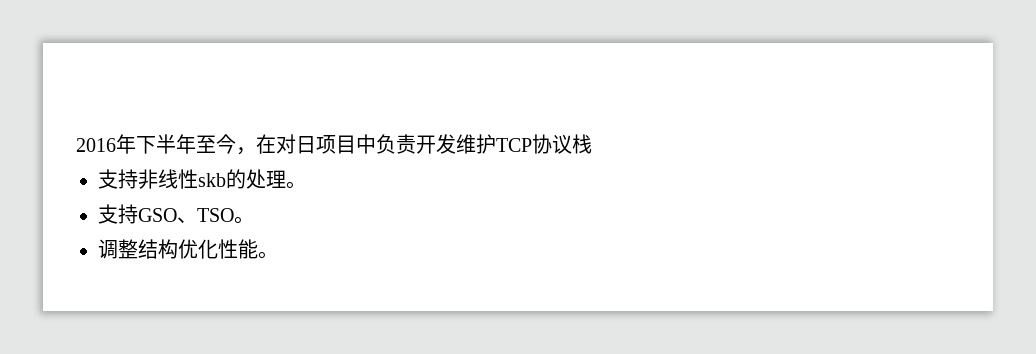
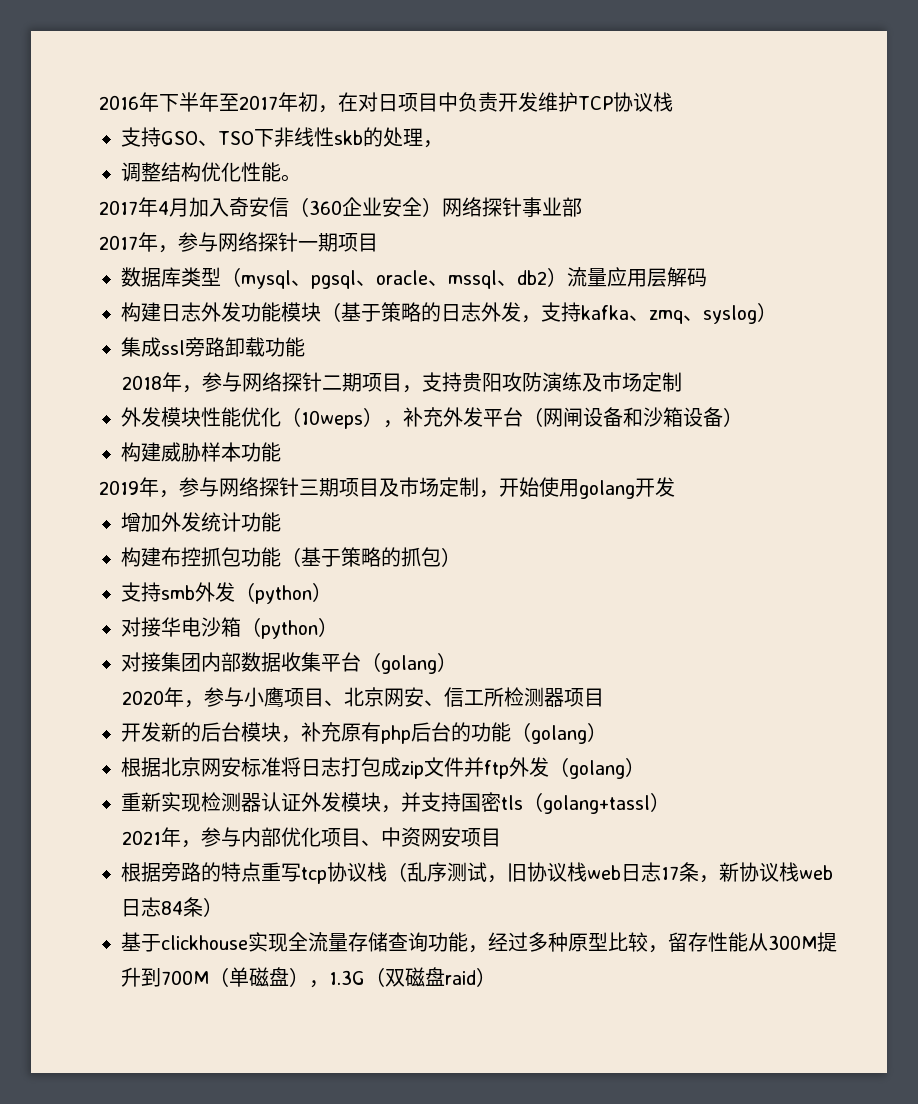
- 2016年下半年至今，在对日项目中负责开发维护TCP协议栈
+ 2016年下半年至2017年初，在对日项目中负责开发维护TCP协议栈
- 支持非线性skb的处理。
- 支持GSO、TSO。
+ 支持GSO、TSO下非线性skb的处理，
+ 2017年4月加入奇安信（360企业安全）网络探针事业部
+ 2017年，参与网络探针一期项目
+ 数据库类型（mysql、pgsql、oracle、mssql、db2）流量应用层解码
+ 构建日志外发功能模块（基于策略的日志外发，支持kafka、zmq、syslog）
+ 集成ssl旁路卸载功能
+ 2018年，参与网络探针二期项目，支持贵阳攻防演练及市场定制
+ 外发模块性能优化（10weps），补充外发平台（网闸设备和沙箱设备）
+ 构建威胁样本功能
+ 2019年，参与网络探针三期项目及市场定制，开始使用golang开发
+ 增加外发统计功能
+ 构建布控抓包功能（基于策略的抓包）
+ 支持smb外发（python）
+ 对接华电沙箱（python）
+ 对接集团内部数据收集平台（golang）
+ 2020年，参与小鹰项目、北京网安、信工所检测器项目
+ 开发新的后台模块，补充原有php后台的功能（golang）
+ 根据北京网安标准将日志打包成zip文件并ftp外发（golang）
+ 重新实现检测器认证外发模块，并支持国密tls（golang+tassl）
+ 2021年，参与内部优化项目、中资网安项目
+ 根据旁路的特点重写tcp协议栈（乱序测试，旧协议栈web日志17条，新协议栈web日志84条）
+ 基于clickhouse实现全流量存储查询功能，经过多种原型比较，留存性能从300M提升到700M（单磁盘），1.3G（双磁盘raid）

